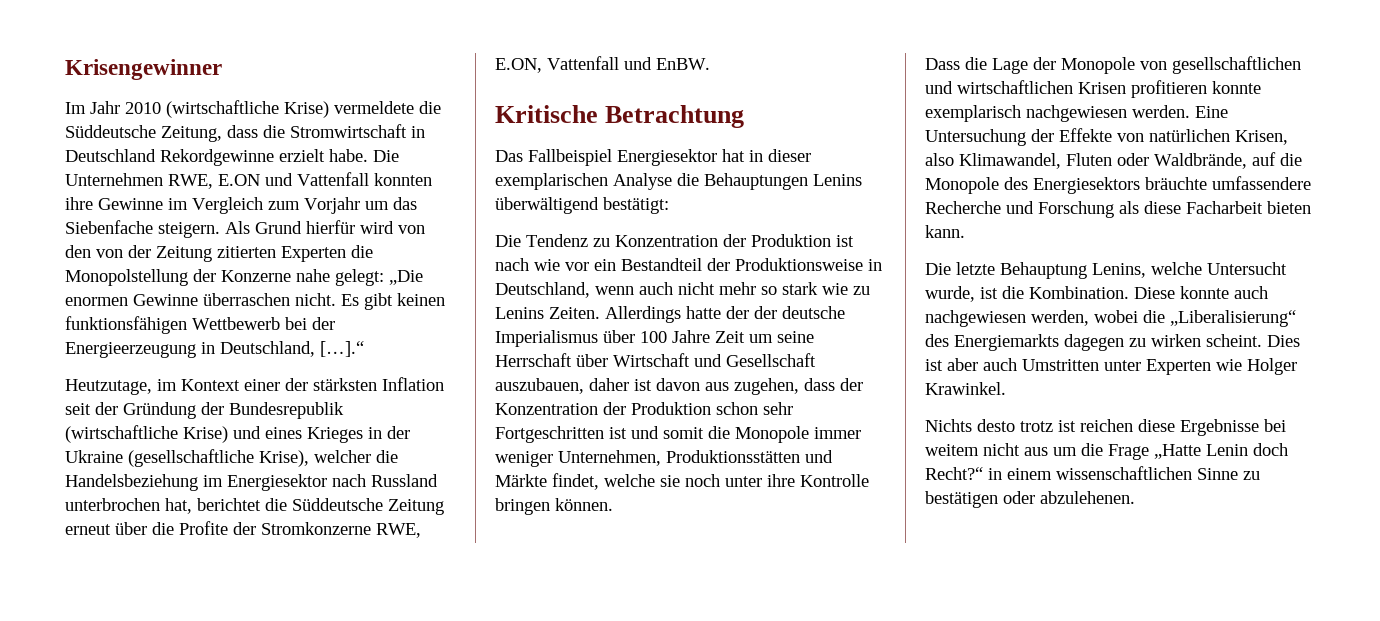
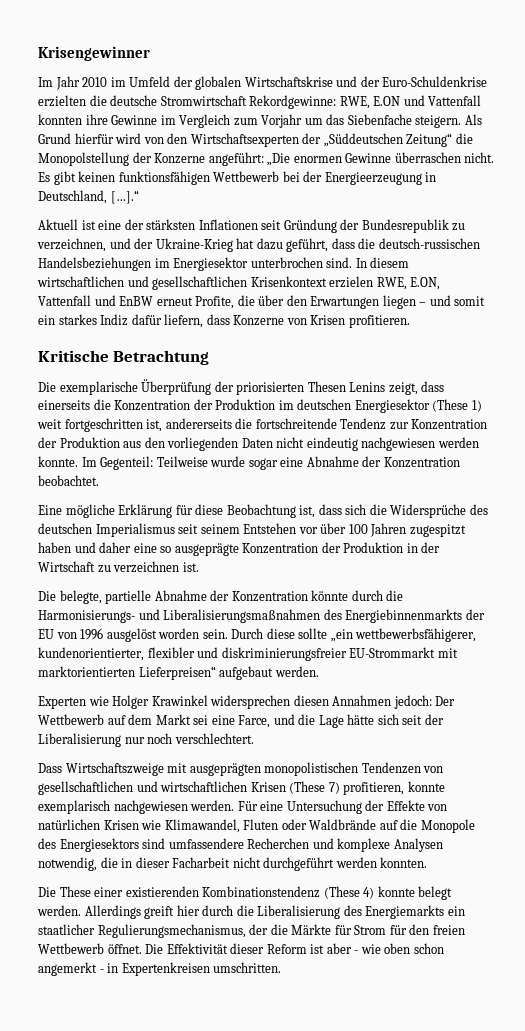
- Im Jahr 2010 (wirtschaftliche Krise) vermeldete die Süddeutsche Zeitung, dass die Stromwirtschaft in Deutschland Rekordgewinne erzielt habe. Die Unternehmen RWE, E.ON und Vattenfall konnten ihre Gewinne im Vergleich zum Vorjahr um das Siebenfache steigern.
+ Im Jahr 2010 im Umfeld der globalen Wirtschaftskrise und der Euro-Schuldenkrise erzielten die deutsche Stromwirtschaft Rekordgewinne: RWE, E.ON und Vattenfall konnten ihre Gewinne im Vergleich zum Vorjahr um das Siebenfache steigern.
- Als Grund hierfür wird von den von der Zeitung zitierten Experten die Monopolstellung der Konzerne nahe gelegt: „Die enormen Gewinne überraschen nicht.
+ Als Grund hierfür wird von den Wirtschaftsexperten der „Süddeutschen Zeitung“ die Monopolstellung der Konzerne angeführt: „Die enormen Gewinne überraschen nicht.
- Heutzutage, im Kontext einer der stärksten Inflation seit der Gründung der Bundesrepublik (wirtschaftliche Krise) und eines Krieges in der Ukraine (gesellschaftliche Krise), welcher die Handelsbeziehung im Energiesektor nach Russland unterbrochen hat, berichtet die Süddeutsche Zeitung erneut über die Profite der Stromkonzerne RWE, E.ON, Vattenfall und EnBW.
+ Aktuell ist eine der stärksten Inflationen seit Gründung der Bundesrepublik zu verzeichnen, und der Ukraine-Krieg hat dazu geführt, dass die deutsch-russischen Handelsbeziehungen im Energiesektor unterbrochen sind. In diesem wirtschaftlichen und gesellschaftlichen Krisenkontext erzielen RWE, E.ON, Vattenfall und EnBW erneut Profite, die über den Erwartungen liegen – und somit ein starkes Indiz dafür liefern, dass Konzerne von Krisen profitieren.
  Kritische Betrachtung
- Das Fallbeispiel Energiesektor hat in dieser exemplarischen Analyse die Behauptungen Lenins überwältigend bestätigt:
- Die Tendenz zu Konzentration der Produktion ist nach wie vor ein Bestandteil der Produktionsweise in Deutschland, wenn auch nicht mehr so stark wie zu Lenins Zeiten. Allerdings hatte der der deutsche Imperialismus über 100 Jahre Zeit um seine Herrschaft über Wirtschaft und Gesellschaft auszubauen, daher ist davon aus zugehen, dass der Konzentration der Produktion schon sehr Fortgeschritten ist und somit die Monopole immer weniger Unternehmen, Produktionsstätten und Märkte findet, welche sie noch unter ihre Kontrolle bringen können.
- Dass die Lage der Monopole von gesellschaftlichen und wirtschaftlichen Krisen profitieren konnte exemplarisch nachgewiesen werden.
+ Die exemplarische Überprüfung der priorisierten Thesen Lenins zeigt, dass einerseits die Konzentration der Produktion im deutschen Energiesektor (These 1) weit fortgeschritten ist, andererseits die fortschreitende Tendenz zur Konzentration der Produktion aus den vorliegenden Daten nicht eindeutig nachgewiesen werden konnte. Im Gegenteil: Teilweise wurde sogar eine Abnahme der Konzentration beobachtet.
+ Eine mögliche Erklärung für diese Beobachtung ist, dass sich die Widersprüche des deutschen Imperialismus seit seinem Entstehen vor über 100 Jahren zugespitzt haben und daher eine so ausgeprägte Konzentration der Produktion in der Wirtschaft zu verzeichnen ist.
+ Die belegte, partielle Abnahme der Konzentration könnte durch die Harmonisierungs- und Liberalisierungsmaßnahmen des Energiebinnenmarkts der EU von 1996 ausgelöst worden sein. Durch diese sollte „ein wettbewerbsfähigerer, kundenorientierter, flexibler und diskriminierungsfreier EU-Strommarkt mit marktorientierten Lieferpreisen“ aufgebaut werden.
+ Experten wie Holger Krawinkel widersprechen diesen Annahmen jedoch: Der Wettbewerb auf dem Markt sei eine Farce, und die Lage hätte sich seit der Liberalisierung nur noch verschlechtert.
+ Dass Wirtschaftszweige mit ausgeprägten monopolistischen Tendenzen von gesellschaftlichen und wirtschaftlichen Krisen (These 7) profitieren, konnte exemplarisch nachgewiesen werden.
- Eine Untersuchung der Effekte von natürlichen Krisen, also Klimawandel, Fluten oder Waldbrände, auf die Monopole des Energiesektors bräuchte umfassendere Recherche und Forschung als diese Facharbeit bieten kann.
- Die letzte Behauptung Lenins, welche Untersucht wurde, ist die Kombination. Diese konnte auch nachgewiesen werden, wobei die „Liberalisierung“ des Energiemarkts dagegen zu wirken scheint. Dies ist aber auch Umstritten unter Experten wie Holger Krawinkel.
- Nichts desto trotz ist reichen diese Ergebnisse bei weitem nicht aus um die Frage „Hatte Lenin doch Recht?“ in einem wissenschaftlichen Sinne zu bestätigen oder abzulehenen.
+ Für eine Untersuchung der Effekte von natürlichen Krisen wie Klimawandel, Fluten oder Waldbrände auf die Monopole des Energiesektors sind umfassendere Recherchen und komplexe Analysen notwendig, die in dieser Facharbeit nicht durchgeführt werden konnten.
+ Die These einer existierenden Kombinationstendenz (These 4) konnte belegt werden. Allerdings greift hier durch die Liberalisierung des Energiemarkts ein staatlicher Regulierungsmechanismus, der die Märkte für Strom für den freien Wettbewerb öffnet. Die Effektivität dieser Reform ist aber - wie oben schon angemerkt - in Expertenkreisen umschritten.

